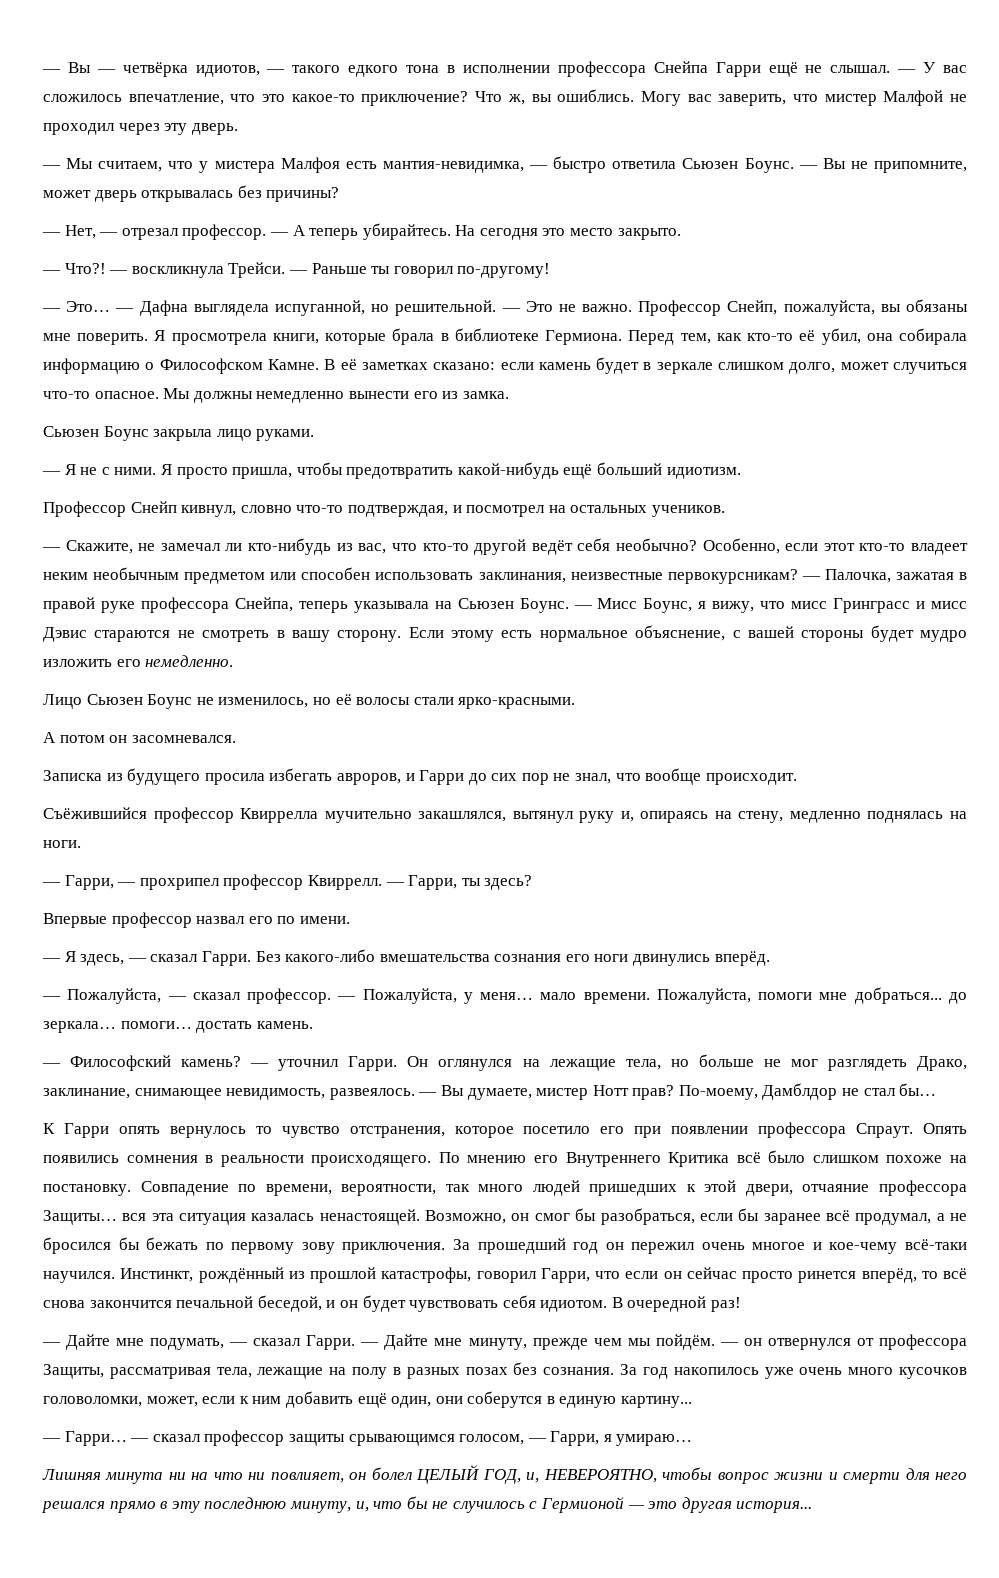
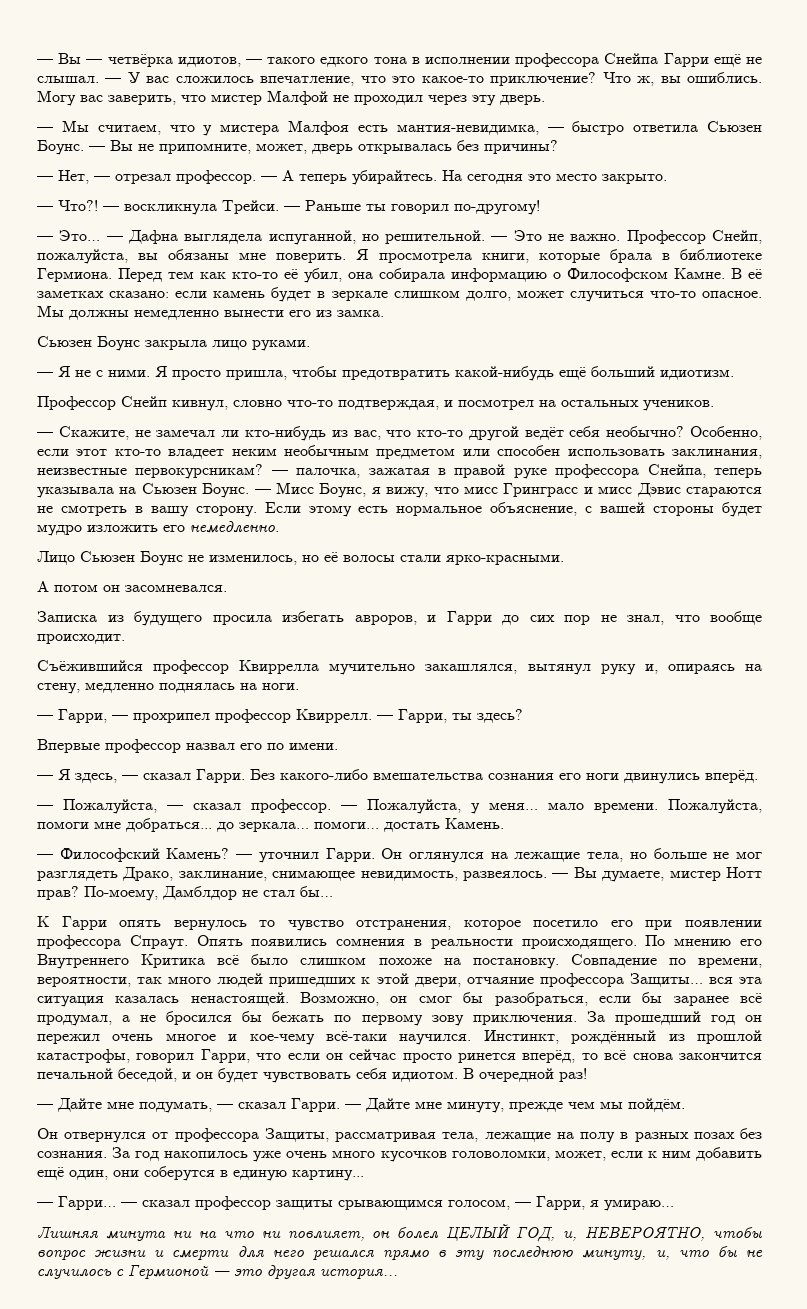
- — Вы не припомните, может дверь открывалась без причины?
+ — Вы не припомните, может, дверь открывалась без причины?
- Перед тем, как кто-то её убил, она собирала информацию о Философском Камне.
+ Перед тем как кто-то её убил, она собирала информацию о Философском Камне.
- — Палочка, зажатая в правой руке профессора Снейпа, теперь указывала на Сьюзен Боунс.
+ — палочка, зажатая в правой руке профессора Снейпа, теперь указывала на Сьюзен Боунс.
- Пожалуйста, помоги мне добраться... до зеркала… помоги… достать камень.
+ Пожалуйста, помоги мне добраться... до зеркала… помоги… достать Камень.
- — Философский камень?
+ — Философский Камень?
- — Дайте мне минуту, прежде чем мы пойдём. — он отвернулся от профессора Защиты, рассматривая тела, лежащие на полу в разных позах без сознания.
+ — Дайте мне минуту, прежде чем мы пойдём.
+ Он отвернулся от профессора Защиты, рассматривая тела, лежащие на полу в разных позах без сознания.

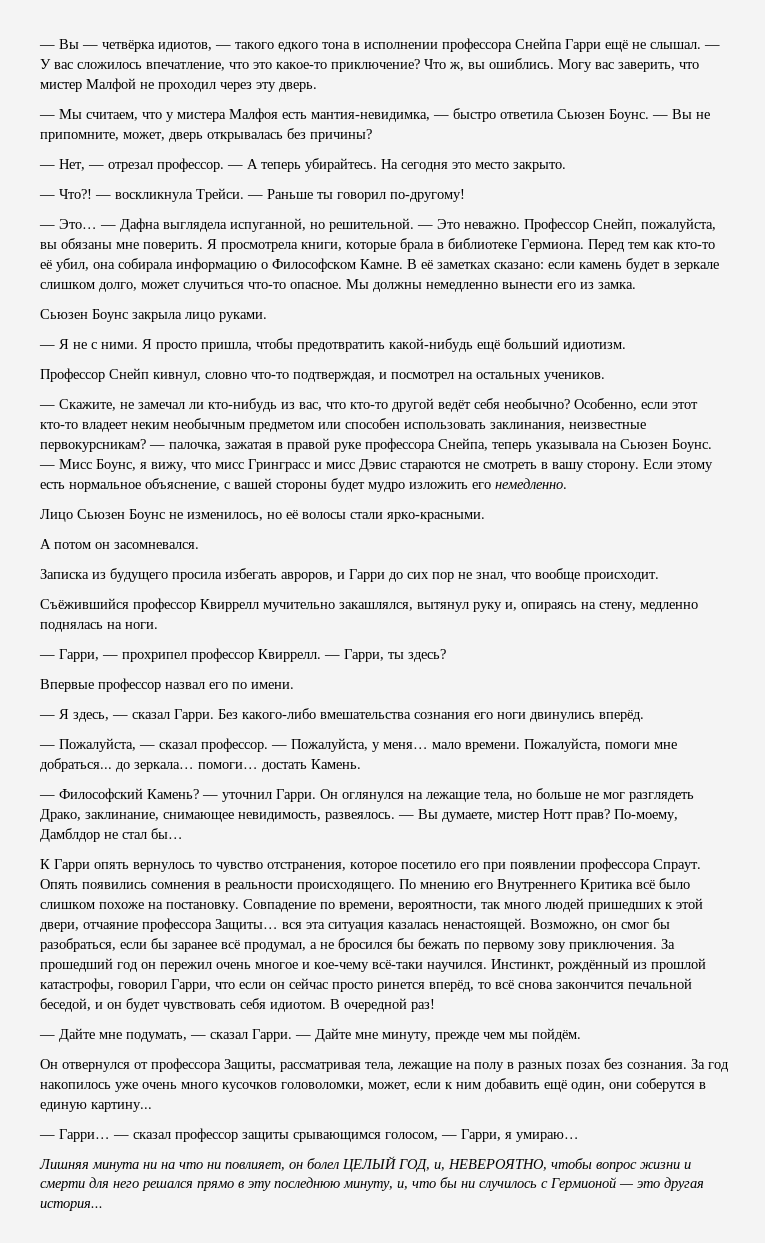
- — Это не важно.
+ — Это неважно.
- Съёжившийся профессор Квиррелла мучительно закашлялся, вытянул руку и, опираясь на стену, медленно поднялась на ноги.
+ Съёжившийся профессор Квиррелл мучительно закашлялся, вытянул руку и, опираясь на стену, медленно поднялась на ноги.
- Лишняя минута ни на что ни повлияет, он болел ЦЕЛЫЙ ГОД, и, НЕВЕРОЯТНО, чтобы вопрос жизни и смерти для него решался прямо в эту последнюю минуту, и, что бы не случилось с Гермионой — это другая история...
+ Лишняя минута ни на что ни повлияет, он болел ЦЕЛЫЙ ГОД, и, НЕВЕРОЯТНО, чтобы вопрос жизни и смерти для него решался прямо в эту последнюю минуту, и, что бы ни случилось с Гермионой — это другая история...

